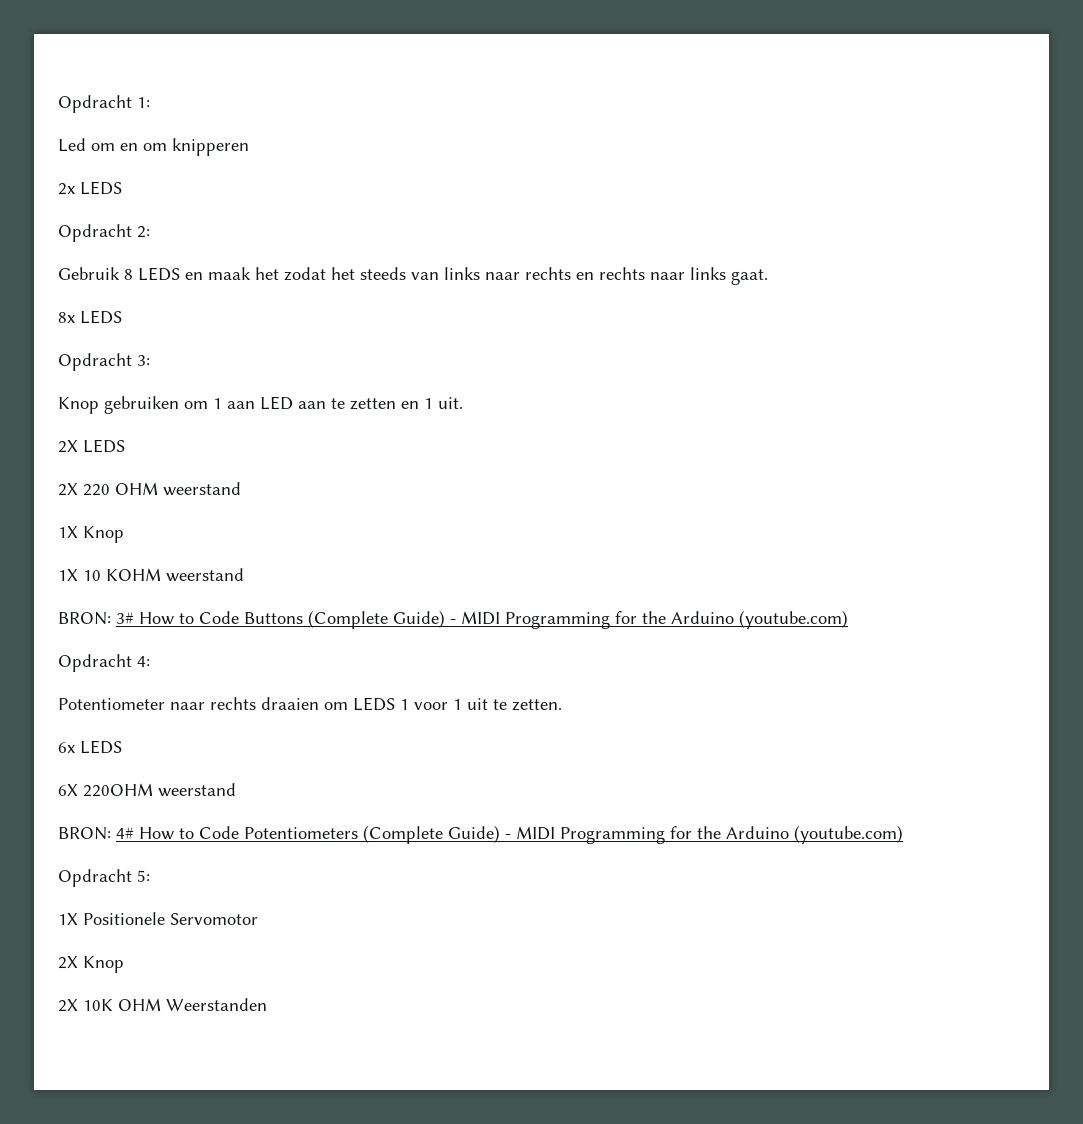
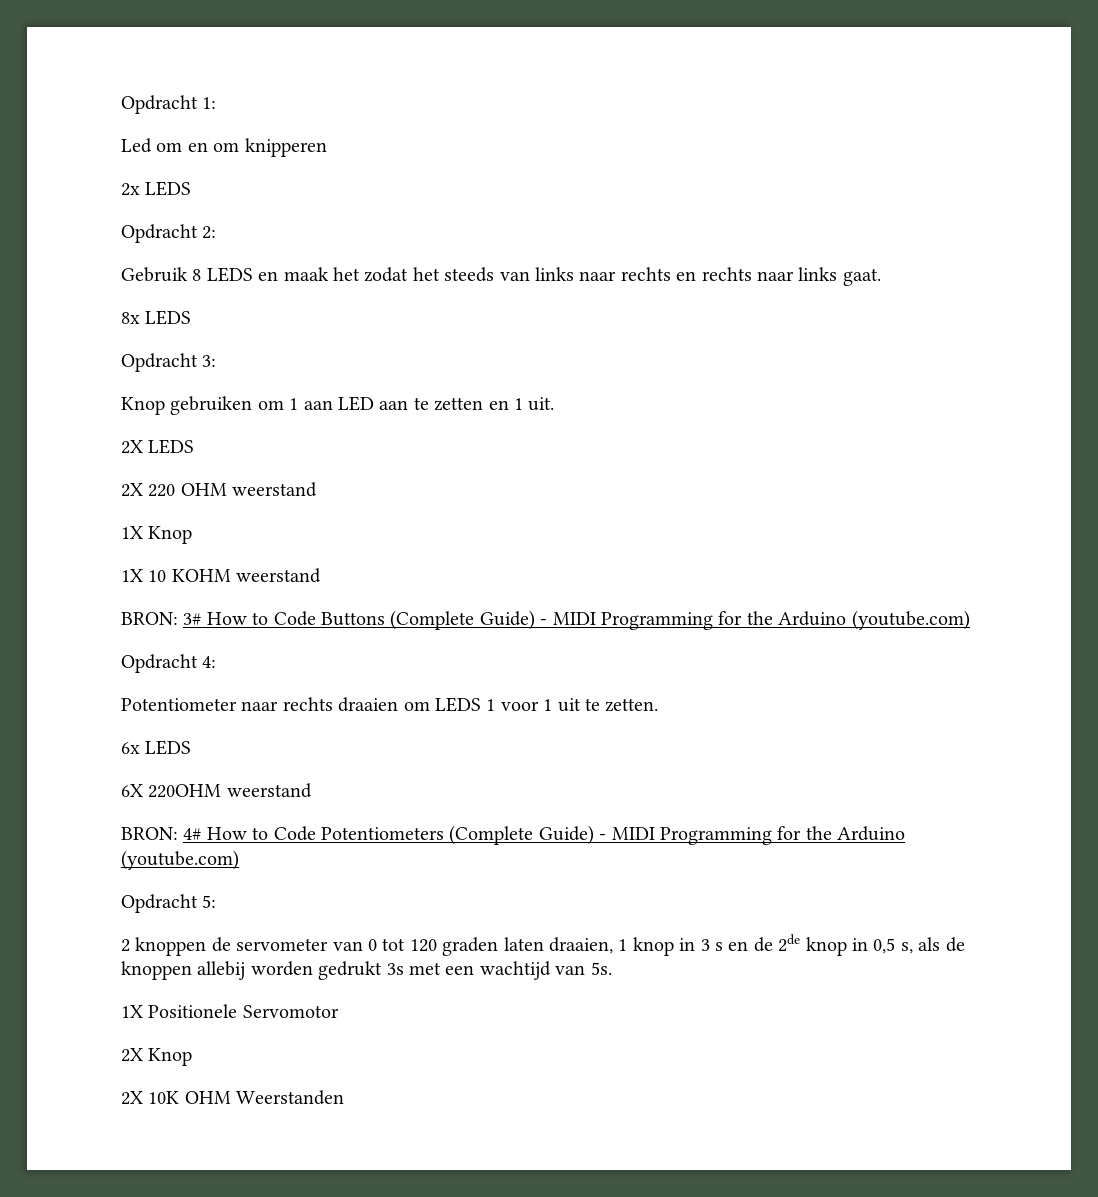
+ 2 knoppen de servometer van 0 tot 120 graden laten draaien, 1 knop in 3 s en de 2de knop in 0,5 s, als de knoppen allebij worden gedrukt 3s met een wachtijd van 5s.

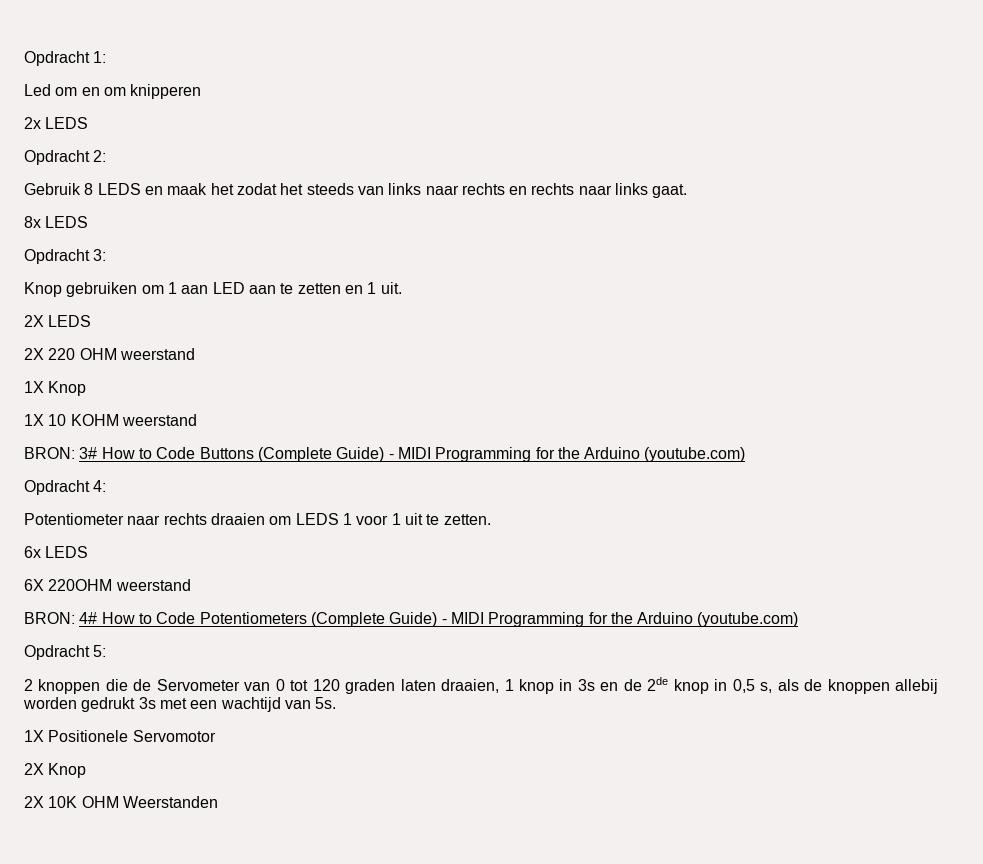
- 2 knoppen de servometer van 0 tot 120 graden laten draaien, 1 knop in 3 s en de 2de knop in 0,5 s, als de knoppen allebij worden gedrukt 3s met een wachtijd van 5s.
+ 2 knoppen die de Servometer van 0 tot 120 graden laten draaien, 1 knop in 3s en de 2de knop in 0,5 s, als de knoppen allebij worden gedrukt 3s met een wachtijd van 5s.

